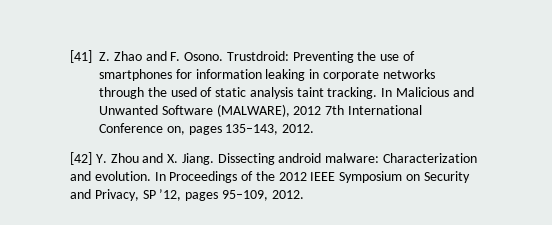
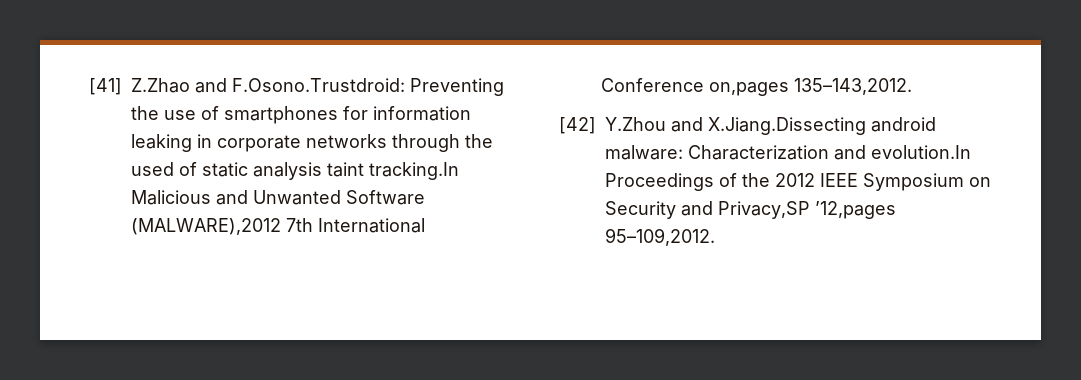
- [41] Z. Zhao and F. Osono. Trustdroid: Preventing the use of smartphones for information leaking in corporate networks through the used of static analysis taint tracking. In Malicious and Unwanted Software (MALWARE), 2012 7th International Conference on, pages 135–143, 2012.
- [42] Y. Zhou and X. Jiang. Dissecting android malware: Characterization and evolution. In Proceedings of the 2012 IEEE Symposium on Security and Privacy, SP ’12, pages 95–109, 2012.
+ [41] Z.Zhao and F.Osono.Trustdroid: Preventing the use of smartphones for information leaking in corporate networks through the used of static analysis taint tracking.In Malicious and Unwanted Software (MALWARE),2012 7th International Conference on,pages 135–143,2012.
+ [42] Y.Zhou and X.Jiang.Dissecting android malware: Characterization and evolution.In Proceedings of the 2012 IEEE Symposium on Security and Privacy,SP ’12,pages 95–109,2012.

